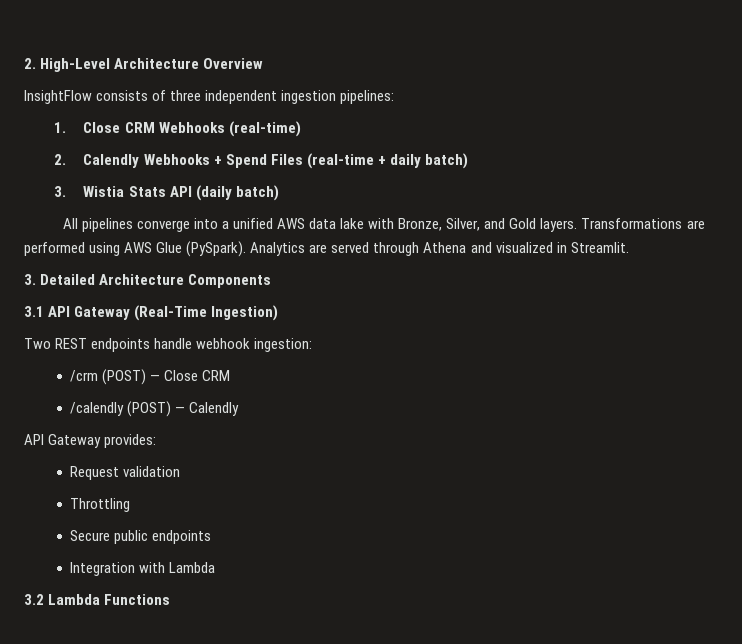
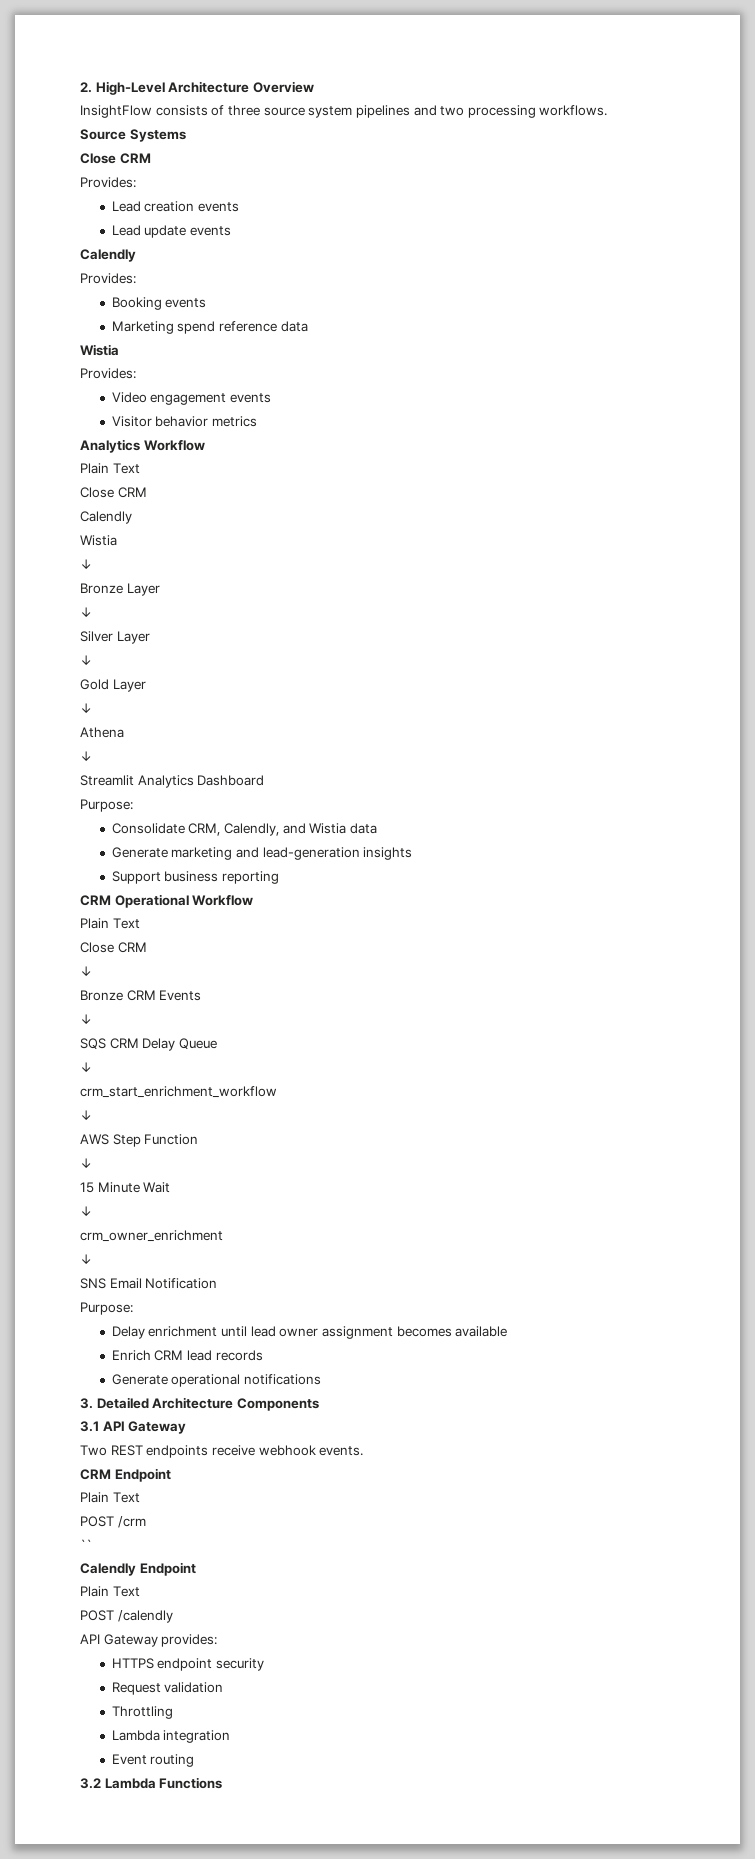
- InsightFlow consists of three independent ingestion pipelines:
- 1. Close CRM Webhooks (real-time)
- 2. Calendly Webhooks + Spend Files (real-time + daily batch)
- 3. Wistia Stats API (daily batch)
- All pipelines converge into a unified AWS data lake with Bronze, Silver, and Gold layers. Transformations are performed using AWS Glue (PySpark). Analytics are served through Athena and visualized in Streamlit.
+ InsightFlow consists of three source system pipelines and two processing workflows.
+ Source Systems
+ Close CRM
+ Provides:
+ Lead creation events
+ Lead update events
+ Calendly
+ Provides:
+ Booking events
+ Marketing spend reference data
+ Wistia
+ Provides:
+ Video engagement events
+ Visitor behavior metrics
+ Analytics Workflow
+ Plain Text
+ Close CRM
+ Calendly
+ Wistia
+ ↓
+ Bronze Layer
+ ↓
+ Silver Layer
+ ↓
+ Gold Layer
+ ↓
+ Athena
+ ↓
+ Streamlit Analytics Dashboard
+ Purpose:
+ Consolidate CRM, Calendly, and Wistia data
+ Generate marketing and lead-generation insights
+ Support business reporting
+ CRM Operational Workflow
+ Plain Text
+ Close CRM
+ ↓
+ Bronze CRM Events
+ ↓
+ SQS CRM Delay Queue
+ ↓
+ crm_start_enrichment_workflow
+ ↓
+ AWS Step Function
+ ↓
+ 15 Minute Wait
+ ↓
+ crm_owner_enrichment
+ ↓
+ SNS Email Notification
+ Purpose:
+ Delay enrichment until lead owner assignment becomes available
+ Enrich CRM lead records
+ Generate operational notifications
- 3.1 API Gateway (Real-Time Ingestion)
+ 3.1 API Gateway
- Two REST endpoints handle webhook ingestion:
- /crm (POST) — Close CRM
- /calendly (POST) — Calendly
+ Two REST endpoints receive webhook events.
+ CRM Endpoint
+ Plain Text
+ POST /crm
+ ``
+ Calendly Endpoint
+ Plain Text
+ POST /calendly
+ HTTPS endpoint security
- Secure public endpoints
- Integration with Lambda
+ Lambda integration
+ Event routing

